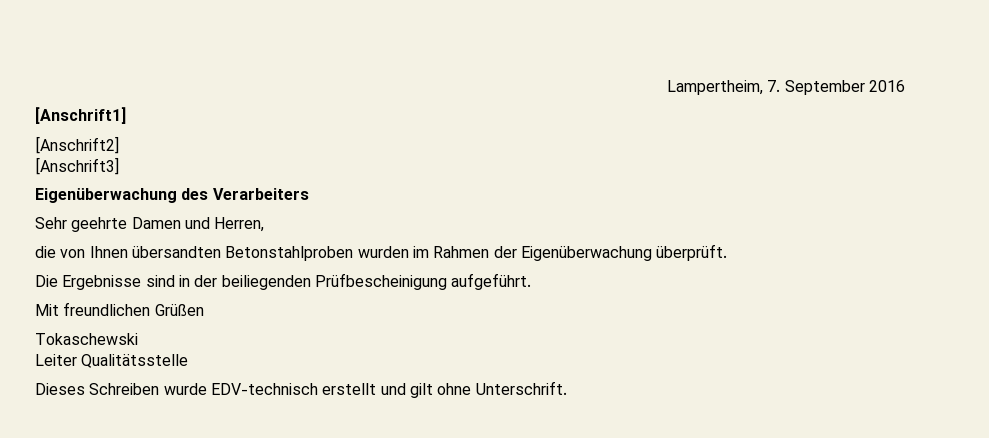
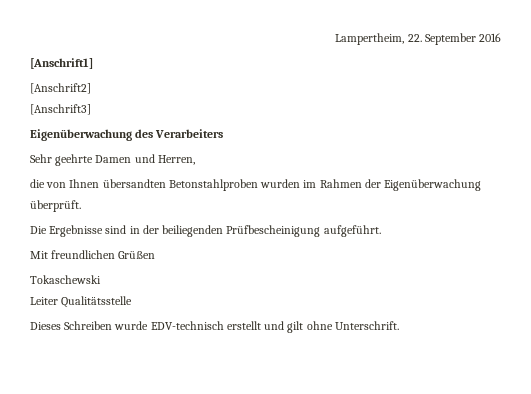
- Lampertheim, 7. September 2016
+ Lampertheim, 22. September 2016

